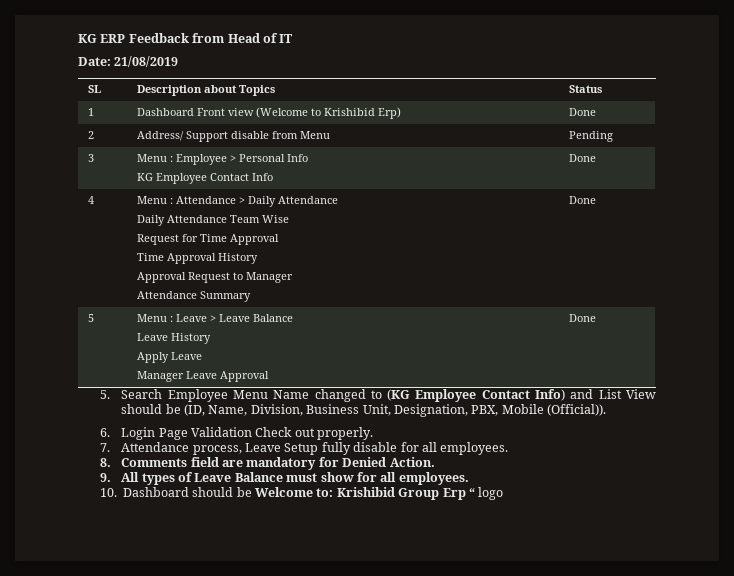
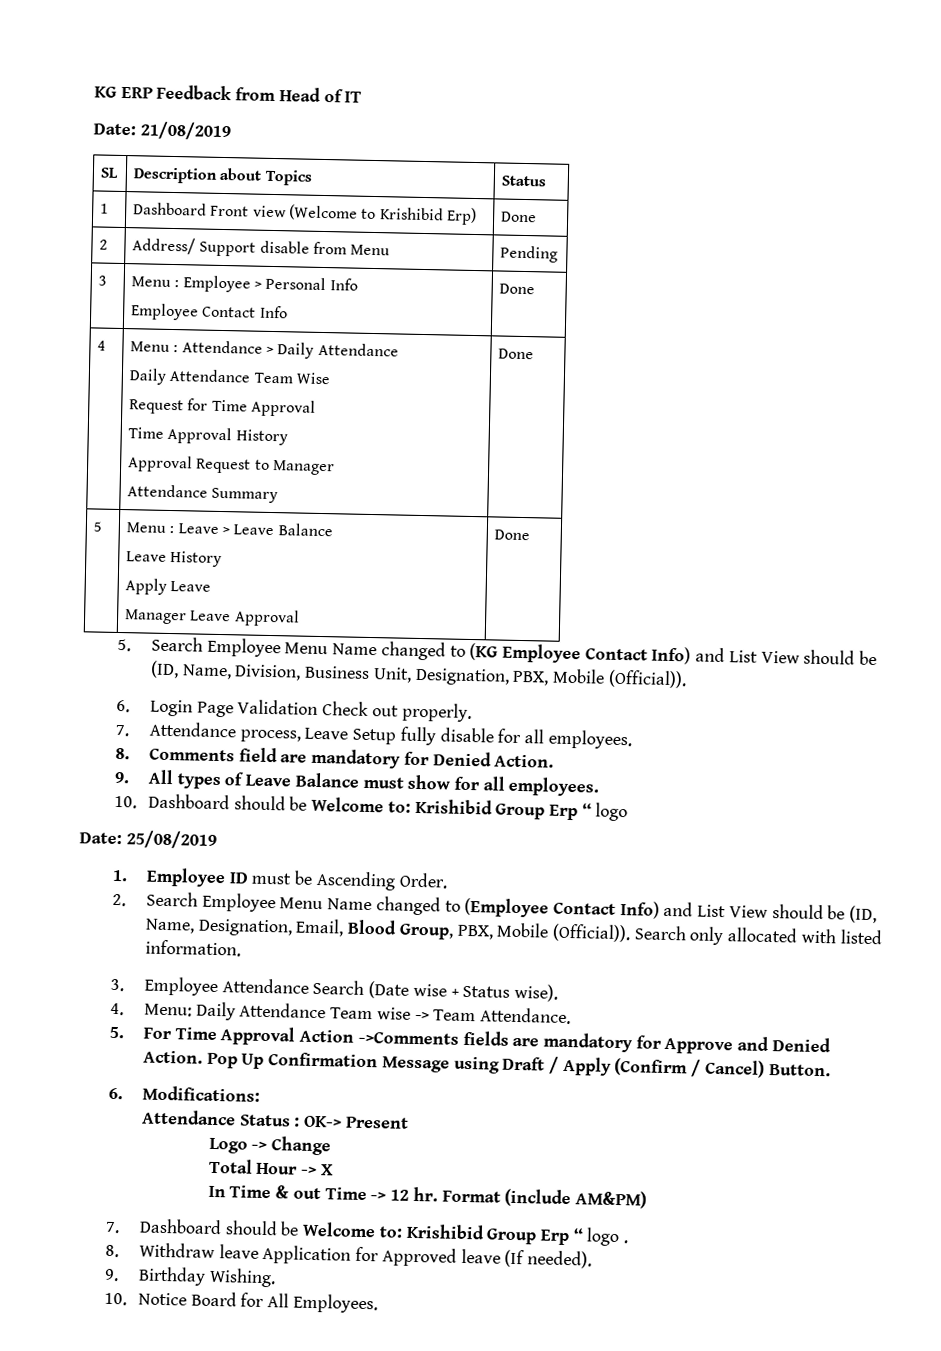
  3 | Menu : Employee > Personal Info
- KG Employee Contact Info | Done
+ Employee Contact Info | Done
+ Date: 25/08/2019
+ 1. Employee ID must be Ascending Order.
+ 2. Search Employee Menu Name changed to (Employee Contact Info) and List View should be (ID, Name, Designation, Email, Blood Group, PBX, Mobile (Official)). Search only allocated with listed information.
+ 3. Employee Attendance Search (Date wise + Status wise).
+ 4. Menu: Daily Attendance Team wise -> Team Attendance.
+ 5. For Time Approval Action ->Comments fields are mandatory for Approve and Denied Action. Pop Up Confirmation Message using Draft / Apply (Confirm / Cancel) Button.
+ 6. Modifications:
+ Attendance Status : OK-> Present
+ Logo -> Change
+ Total Hour -> X
+ In Time & out Time -> 12 hr. Format (include AM&PM)
+ 7. Dashboard should be Welcome to: Krishibid Group Erp “ logo .
+ 8. Withdraw leave Application for Approved leave (If needed).
+ 9. Birthday Wishing.
+ 10. Notice Board for All Employees.

